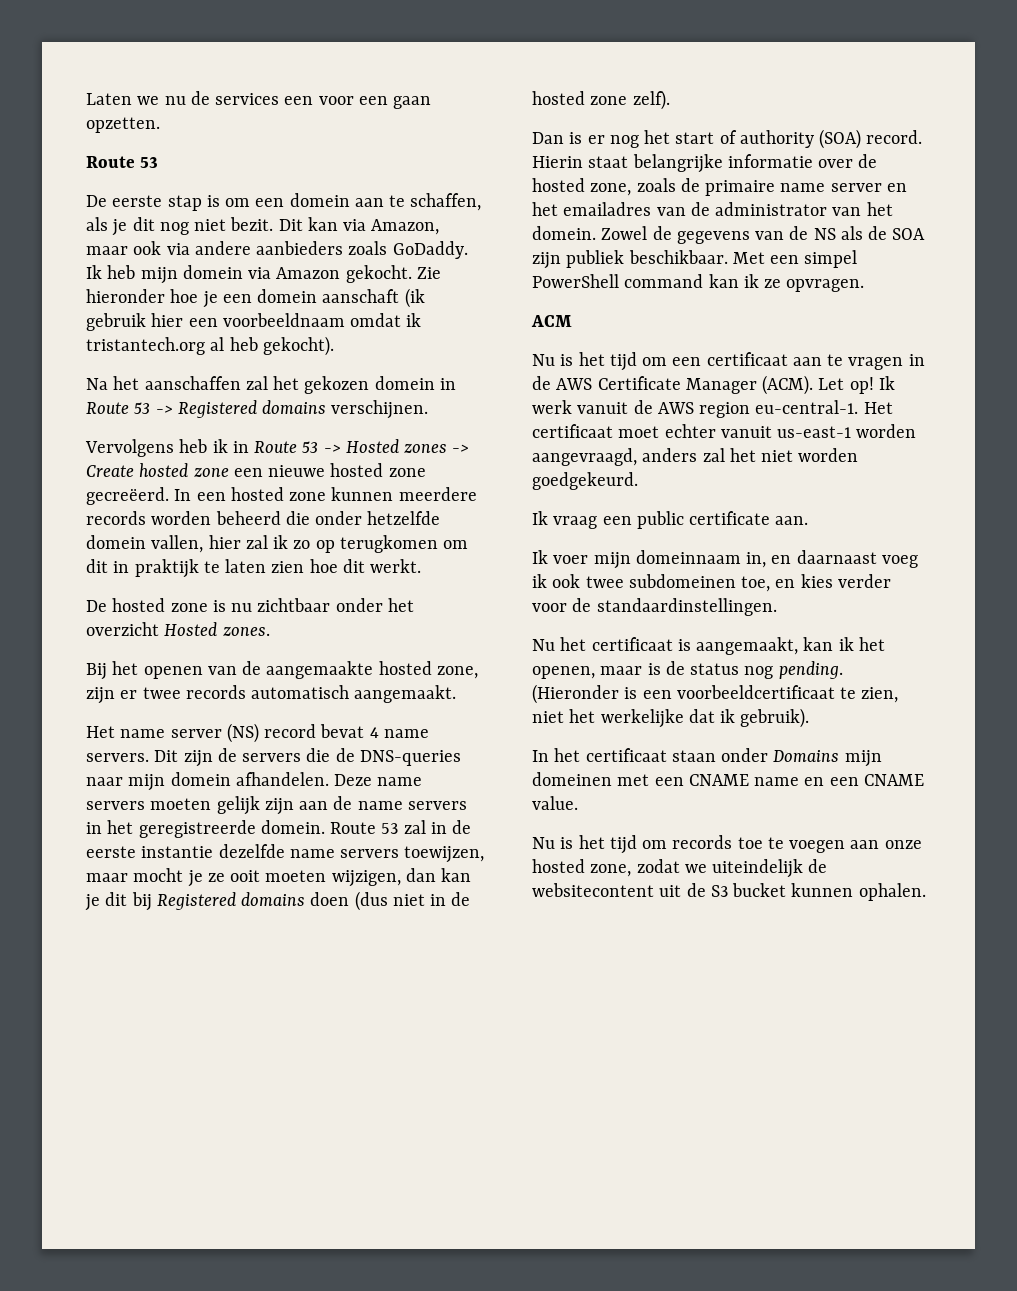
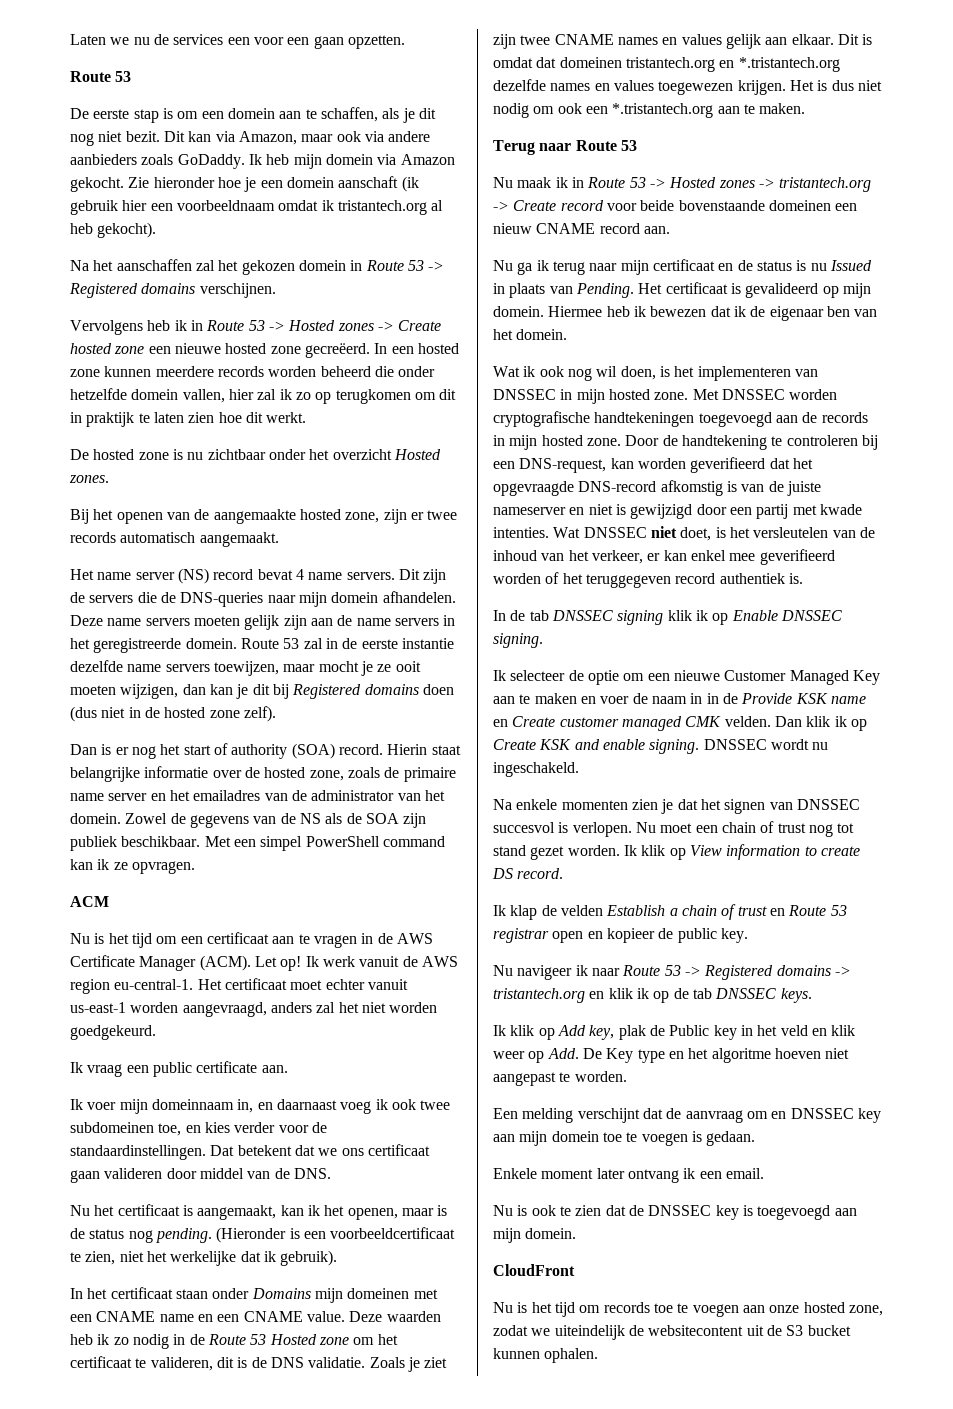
+ Dat betekent dat we ons certificaat gaan valideren door middel van de DNS.
+ Deze waarden heb ik zo nodig in de Route 53 Hosted zone om het certificaat te valideren, dit is de DNS validatie. Zoals je ziet zijn twee CNAME names en values gelijk aan elkaar. Dit is omdat dat domeinen tristantech.org en *.tristantech.org dezelfde names en values toegewezen krijgen. Het is dus niet nodig om ook een *.tristantech.org aan te maken.
+ Terug naar Route 53
+ Nu maak ik in Route 53 -> Hosted zones -> tristantech.org -> Create record voor beide bovenstaande domeinen een nieuw CNAME record aan.
+ Nu ga ik terug naar mijn certificaat en de status is nu Issued in plaats van Pending. Het certificaat is gevalideerd op mijn domein. Hiermee heb ik bewezen dat ik de eigenaar ben van het domein.
+ Wat ik ook nog wil doen, is het implementeren van DNSSEC in mijn hosted zone. Met DNSSEC worden cryptografische handtekeningen toegevoegd aan de records in mijn hosted zone. Door de handtekening te controleren bij een DNS-request, kan worden geverifieerd dat het opgevraagde DNS-record afkomstig is van de juiste nameserver en niet is gewijzigd door een partij met kwade intenties. Wat DNSSEC niet doet, is het versleutelen van de inhoud van het verkeer, er kan enkel mee geverifieerd worden of het teruggegeven record authentiek is.
+ In de tab DNSSEC signing klik ik op Enable DNSSEC signing.
+ Ik selecteer de optie om een nieuwe Customer Managed Key aan te maken en voer de naam in in de Provide KSK name en Create customer managed CMK velden. Dan klik ik op Create KSK and enable signing. DNSSEC wordt nu ingeschakeld.
+ Na enkele momenten zien je dat het signen van DNSSEC succesvol is verlopen. Nu moet een chain of trust nog tot stand gezet worden. Ik klik op View information to create DS record.
+ Ik klap de velden Establish a chain of trust en Route 53 registrar open en kopieer de public key.
+ Nu navigeer ik naar Route 53 -> Registered domains -> tristantech.org en klik ik op de tab DNSSEC keys.
+ Ik klik op Add key, plak de Public key in het veld en klik weer op Add. De Key type en het algoritme hoeven niet aangepast te worden.
+ Een melding verschijnt dat de aanvraag om en DNSSEC key aan mijn domein toe te voegen is gedaan.
+ Enkele moment later ontvang ik een email.
+ Nu is ook te zien dat de DNSSEC key is toegevoegd aan mijn domein.
+ CloudFront

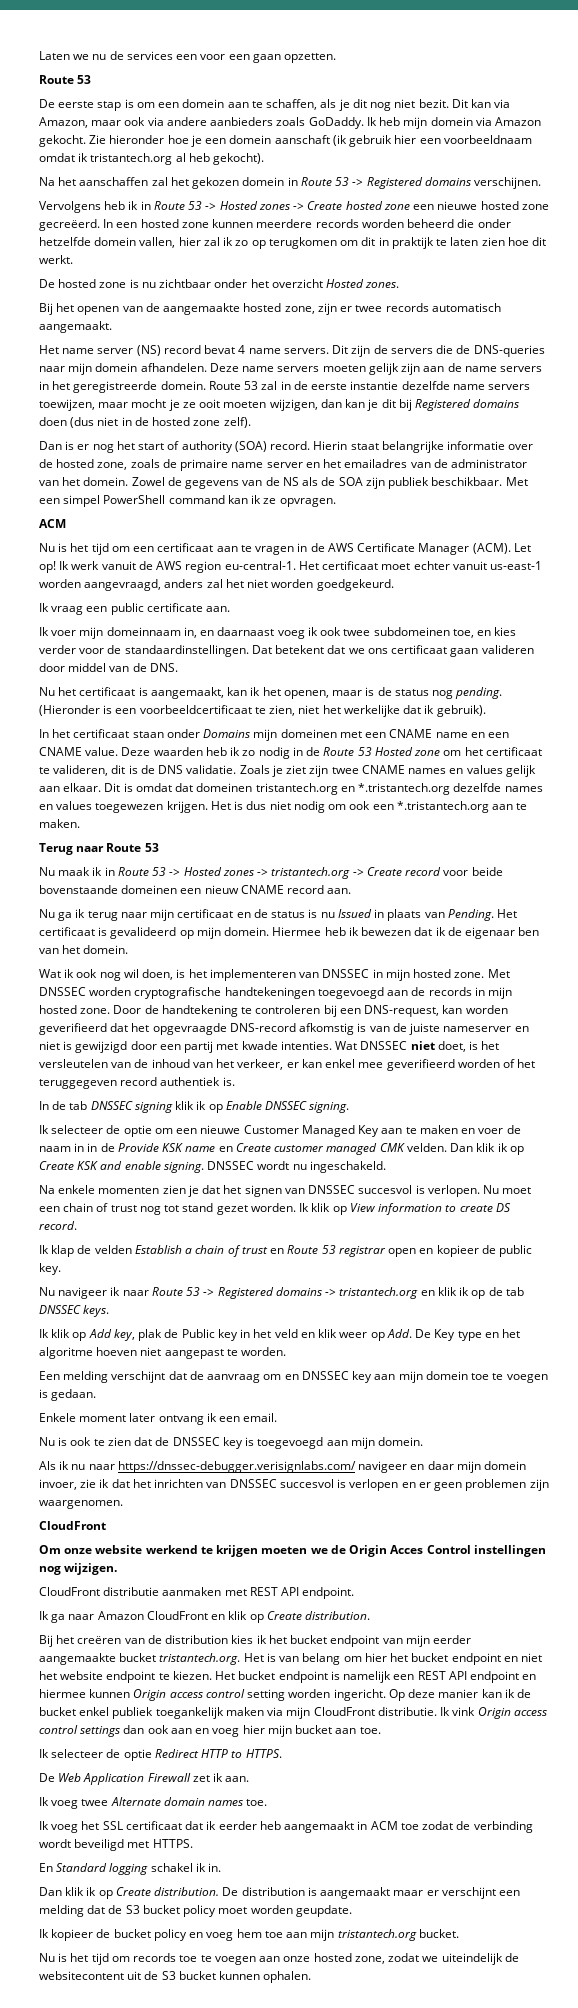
+ Als ik nu naar https://dnssec-debugger.verisignlabs.com/ navigeer en daar mijn domein invoer, zie ik dat het inrichten van DNSSEC succesvol is verlopen en er geen problemen zijn waargenomen.
  CloudFront
+ Om onze website werkend te krijgen moeten we de Origin Acces Control instellingen nog wijzigen.
+ CloudFront distributie aanmaken met REST API endpoint.
+ Ik ga naar Amazon CloudFront en klik op Create distribution.
+ Bij het creëren van de distribution kies ik het bucket endpoint van mijn eerder aangemaakte bucket tristantech.org. Het is van belang om hier het bucket endpoint en niet het website endpoint te kiezen. Het bucket endpoint is namelijk een REST API endpoint en hiermee kunnen Origin access control setting worden ingericht. Op deze manier kan ik de bucket enkel publiek toegankelijk maken via mijn CloudFront distributie. Ik vink Origin access control settings dan ook aan en voeg hier mijn bucket aan toe.
+ Ik selecteer de optie Redirect HTTP to HTTPS.
+ De Web Application Firewall zet ik aan.
+ Ik voeg twee Alternate domain names toe.
+ Ik voeg het SSL certificaat dat ik eerder heb aangemaakt in ACM toe zodat de verbinding wordt beveiligd met HTTPS.
+ En Standard logging schakel ik in.
+ Dan klik ik op Create distribution. De distribution is aangemaakt maar er verschijnt een melding dat de S3 bucket policy moet worden geupdate.
+ Ik kopieer de bucket policy en voeg hem toe aan mijn tristantech.org bucket.

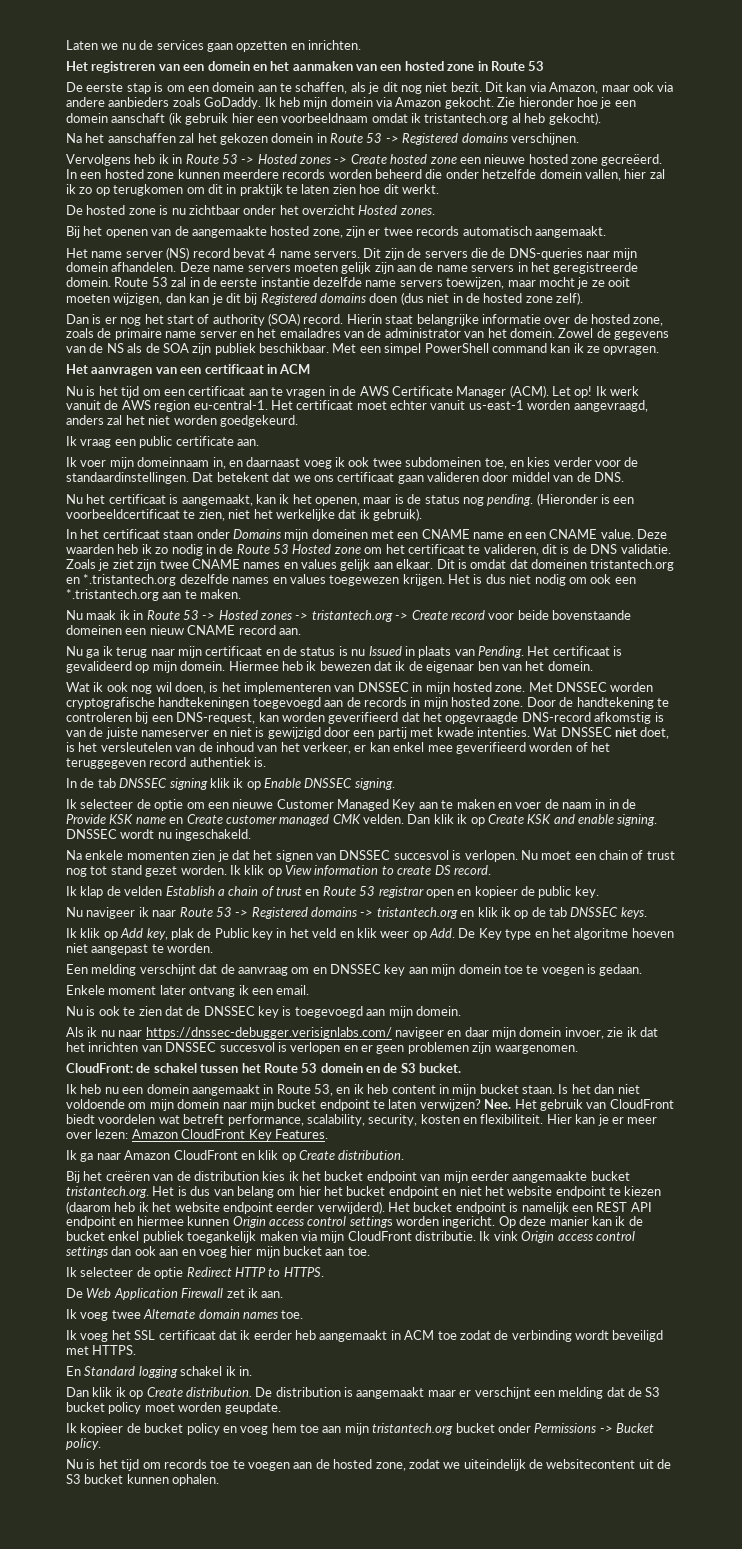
- Laten we nu de services een voor een gaan opzetten.
- Route 53
+ Laten we nu de services gaan opzetten en inrichten.
+ Het registreren van een domein en het aanmaken van een hosted zone in Route 53
  Met een simpel PowerShell command kan ik ze opvragen.
- ACM
+ Het aanvragen van een certificaat in ACM
- Terug naar Route 53
  Als ik nu naar https://dnssec-debugger.verisignlabs.com/ navigeer en daar mijn domein invoer, zie ik dat het inrichten van DNSSEC succesvol is verlopen en er geen problemen zijn waargenomen.
- CloudFront
- Om onze website werkend te krijgen moeten we de Origin Acces Control instellingen nog wijzigen.
- CloudFront distributie aanmaken met REST API endpoint.
+ CloudFront: de schakel tussen het Route 53 domein en de S3 bucket.
+ Ik heb nu een domein aangemaakt in Route 53, en ik heb content in mijn bucket staan. Is het dan niet voldoende om mijn domein naar mijn bucket endpoint te laten verwijzen? Nee. Het gebruik van CloudFront biedt voordelen wat betreft performance, scalability, security, kosten en flexibiliteit. Hier kan je er meer over lezen: Amazon CloudFront Key Features.
- Bij het creëren van de distribution kies ik het bucket endpoint van mijn eerder aangemaakte bucket tristantech.org. Het is van belang om hier het bucket endpoint en niet het website endpoint te kiezen.
+ Bij het creëren van de distribution kies ik het bucket endpoint van mijn eerder aangemaakte bucket tristantech.org. Het is dus van belang om hier het bucket endpoint en niet het website endpoint te kiezen (daarom heb ik het website endpoint eerder verwijderd).
- Het bucket endpoint is namelijk een REST API endpoint en hiermee kunnen Origin access control setting worden ingericht.
+ Het bucket endpoint is namelijk een REST API endpoint en hiermee kunnen Origin access control settings worden ingericht.
- Ik kopieer de bucket policy en voeg hem toe aan mijn tristantech.org bucket.
+ Ik kopieer de bucket policy en voeg hem toe aan mijn tristantech.org bucket onder Permissions -> Bucket policy.
- Nu is het tijd om records toe te voegen aan onze hosted zone, zodat we uiteindelijk de websitecontent uit de S3 bucket kunnen ophalen.
+ Nu is het tijd om records toe te voegen aan de hosted zone, zodat we uiteindelijk de websitecontent uit de S3 bucket kunnen ophalen.

